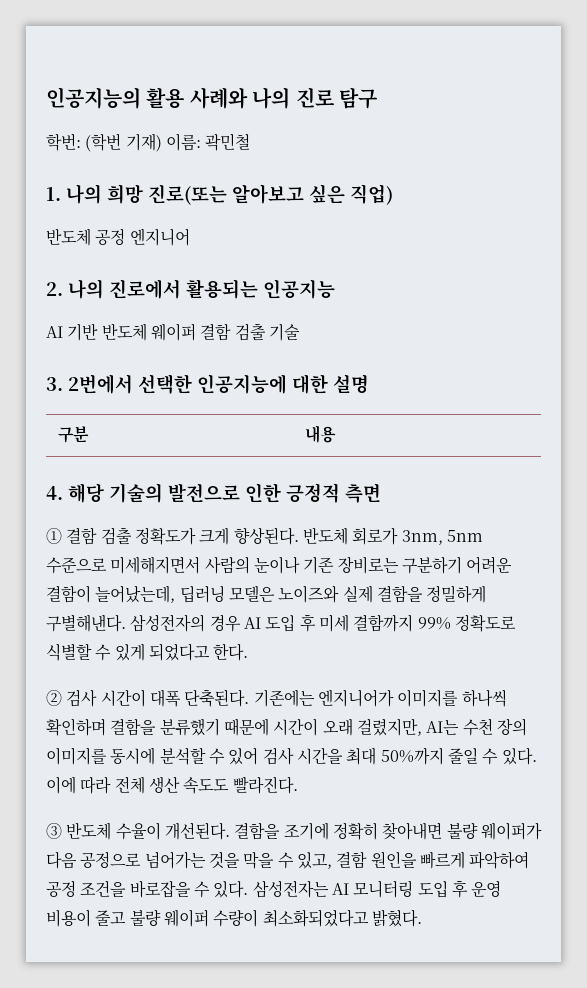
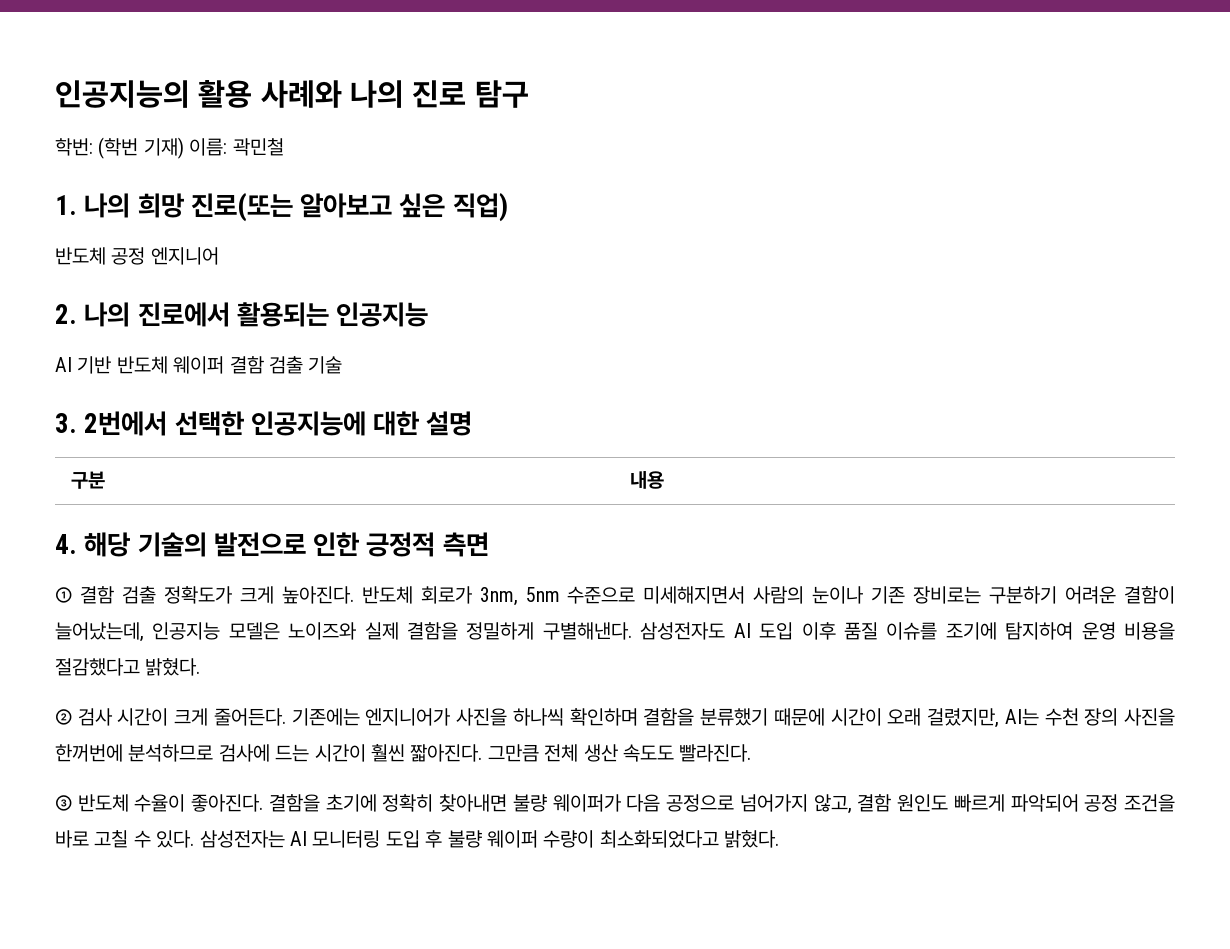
- ① 결함 검출 정확도가 크게 향상된다.
+ ① 결함 검출 정확도가 크게 높아진다.
- 반도체 회로가 3nm, 5nm 수준으로 미세해지면서 사람의 눈이나 기존 장비로는 구분하기 어려운 결함이 늘어났는데, 딥러닝 모델은 노이즈와 실제 결함을 정밀하게 구별해낸다.
+ 반도체 회로가 3nm, 5nm 수준으로 미세해지면서 사람의 눈이나 기존 장비로는 구분하기 어려운 결함이 늘어났는데, 인공지능 모델은 노이즈와 실제 결함을 정밀하게 구별해낸다.
- 삼성전자의 경우 AI 도입 후 미세 결함까지 99% 정확도로 식별할 수 있게 되었다고 한다.
+ 삼성전자도 AI 도입 이후 품질 이슈를 조기에 탐지하여 운영 비용을 절감했다고 밝혔다.
- ② 검사 시간이 대폭 단축된다.
+ ② 검사 시간이 크게 줄어든다.
- 기존에는 엔지니어가 이미지를 하나씩 확인하며 결함을 분류했기 때문에 시간이 오래 걸렸지만, AI는 수천 장의 이미지를 동시에 분석할 수 있어 검사 시간을 최대 50%까지 줄일 수 있다. 이에 따라 전체 생산 속도도 빨라진다.
+ 기존에는 엔지니어가 사진을 하나씩 확인하며 결함을 분류했기 때문에 시간이 오래 걸렸지만, AI는 수천 장의 사진을 한꺼번에 분석하므로 검사에 드는 시간이 훨씬 짧아진다. 그만큼 전체 생산 속도도 빨라진다.
- ③ 반도체 수율이 개선된다. 결함을 조기에 정확히 찾아내면 불량 웨이퍼가 다음 공정으로 넘어가는 것을 막을 수 있고, 결함 원인을 빠르게 파악하여 공정 조건을 바로잡을 수 있다.
+ ③ 반도체 수율이 좋아진다. 결함을 초기에 정확히 찾아내면 불량 웨이퍼가 다음 공정으로 넘어가지 않고, 결함 원인도 빠르게 파악되어 공정 조건을 바로 고칠 수 있다.
- 삼성전자는 AI 모니터링 도입 후 운영 비용이 줄고 불량 웨이퍼 수량이 최소화되었다고 밝혔다.
+ 삼성전자는 AI 모니터링 도입 후 불량 웨이퍼 수량이 최소화되었다고 밝혔다.

